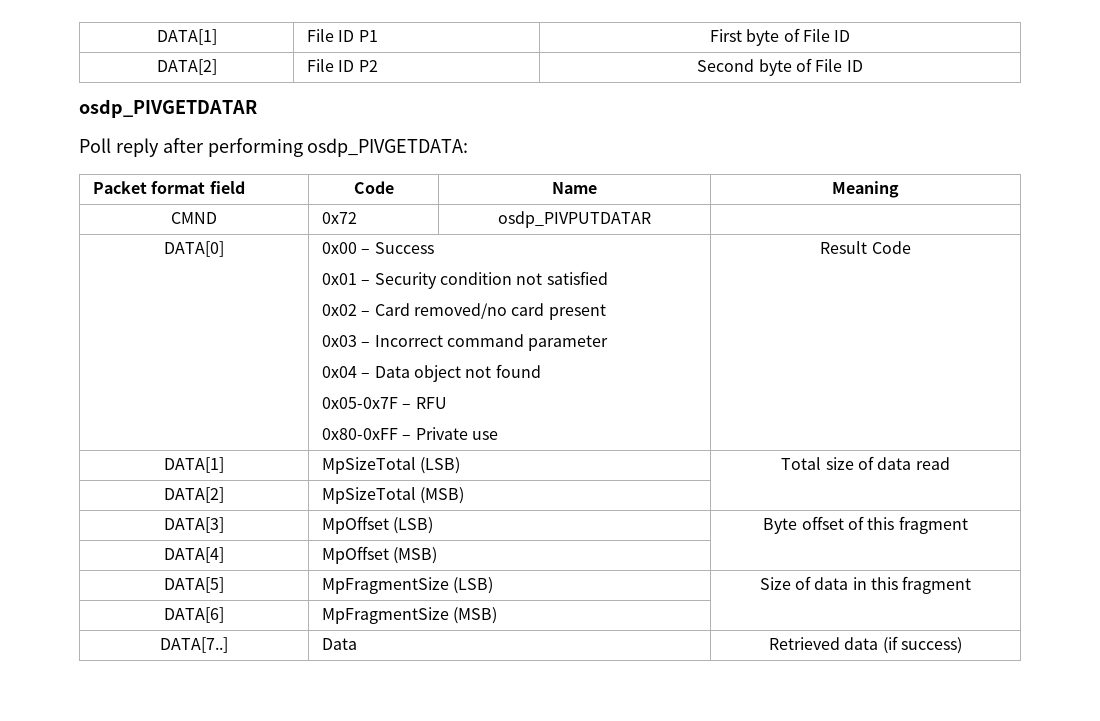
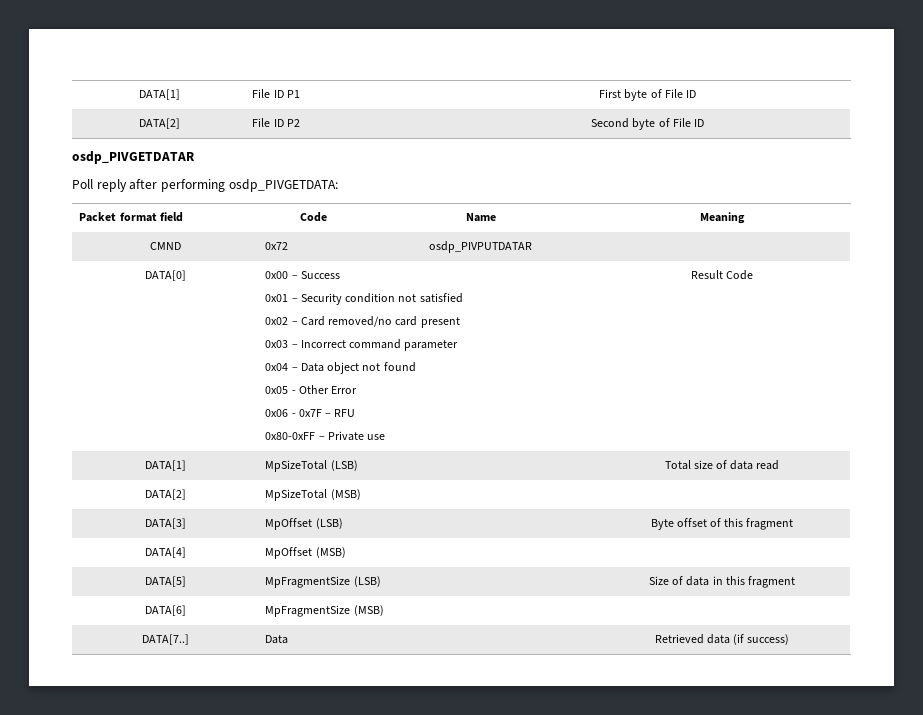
- 0x05-0x7F – RFU
+ 0x05 - Other Error
+ 0x06 - 0x7F – RFU

